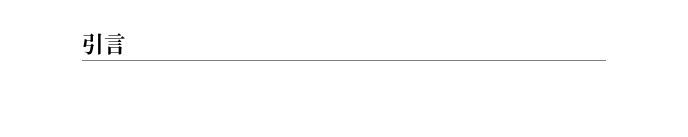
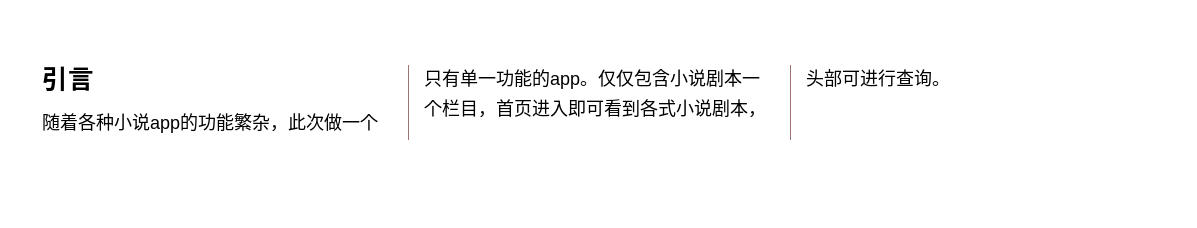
+ 随着各种小说app的功能繁杂，此次做一个只有单一功能的app。仅仅包含小说剧本一个栏目，首页进入即可看到各式小说剧本，头部可进行查询。

